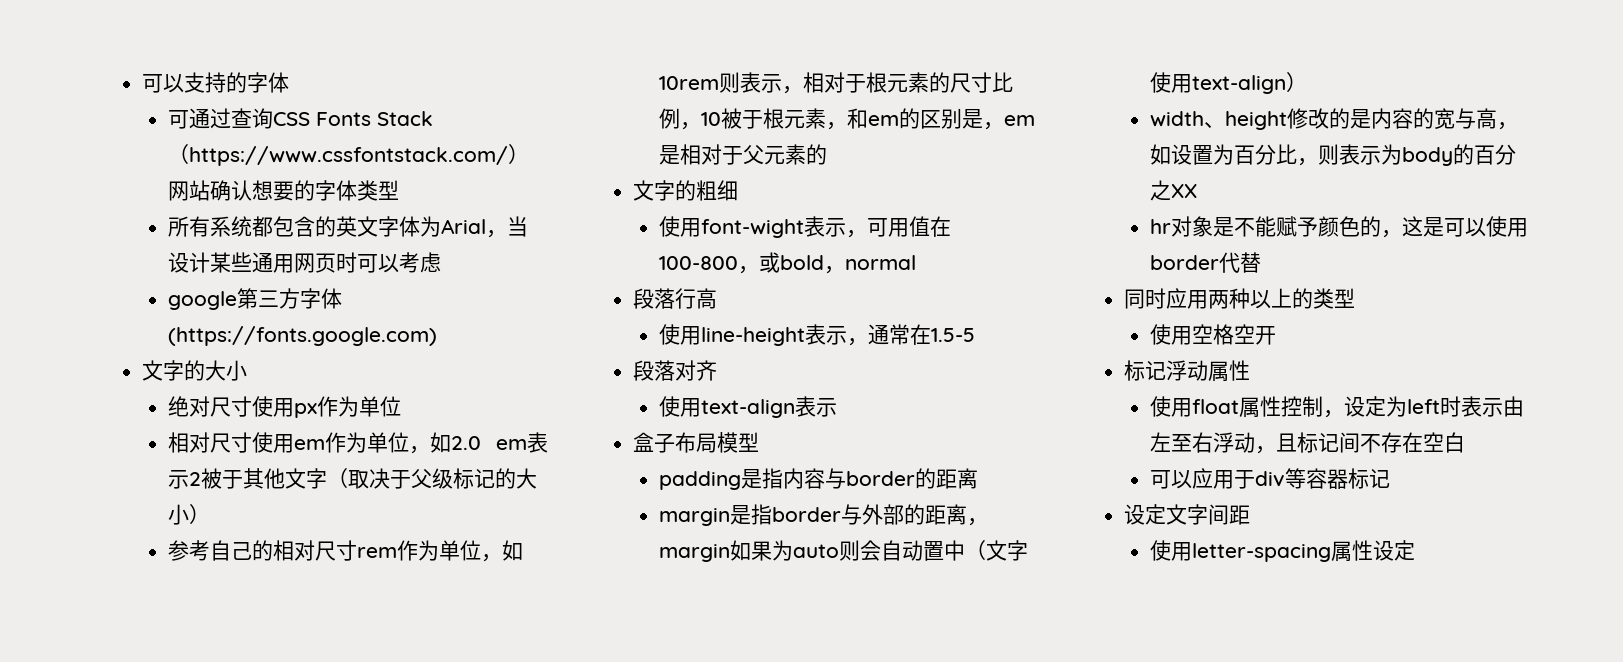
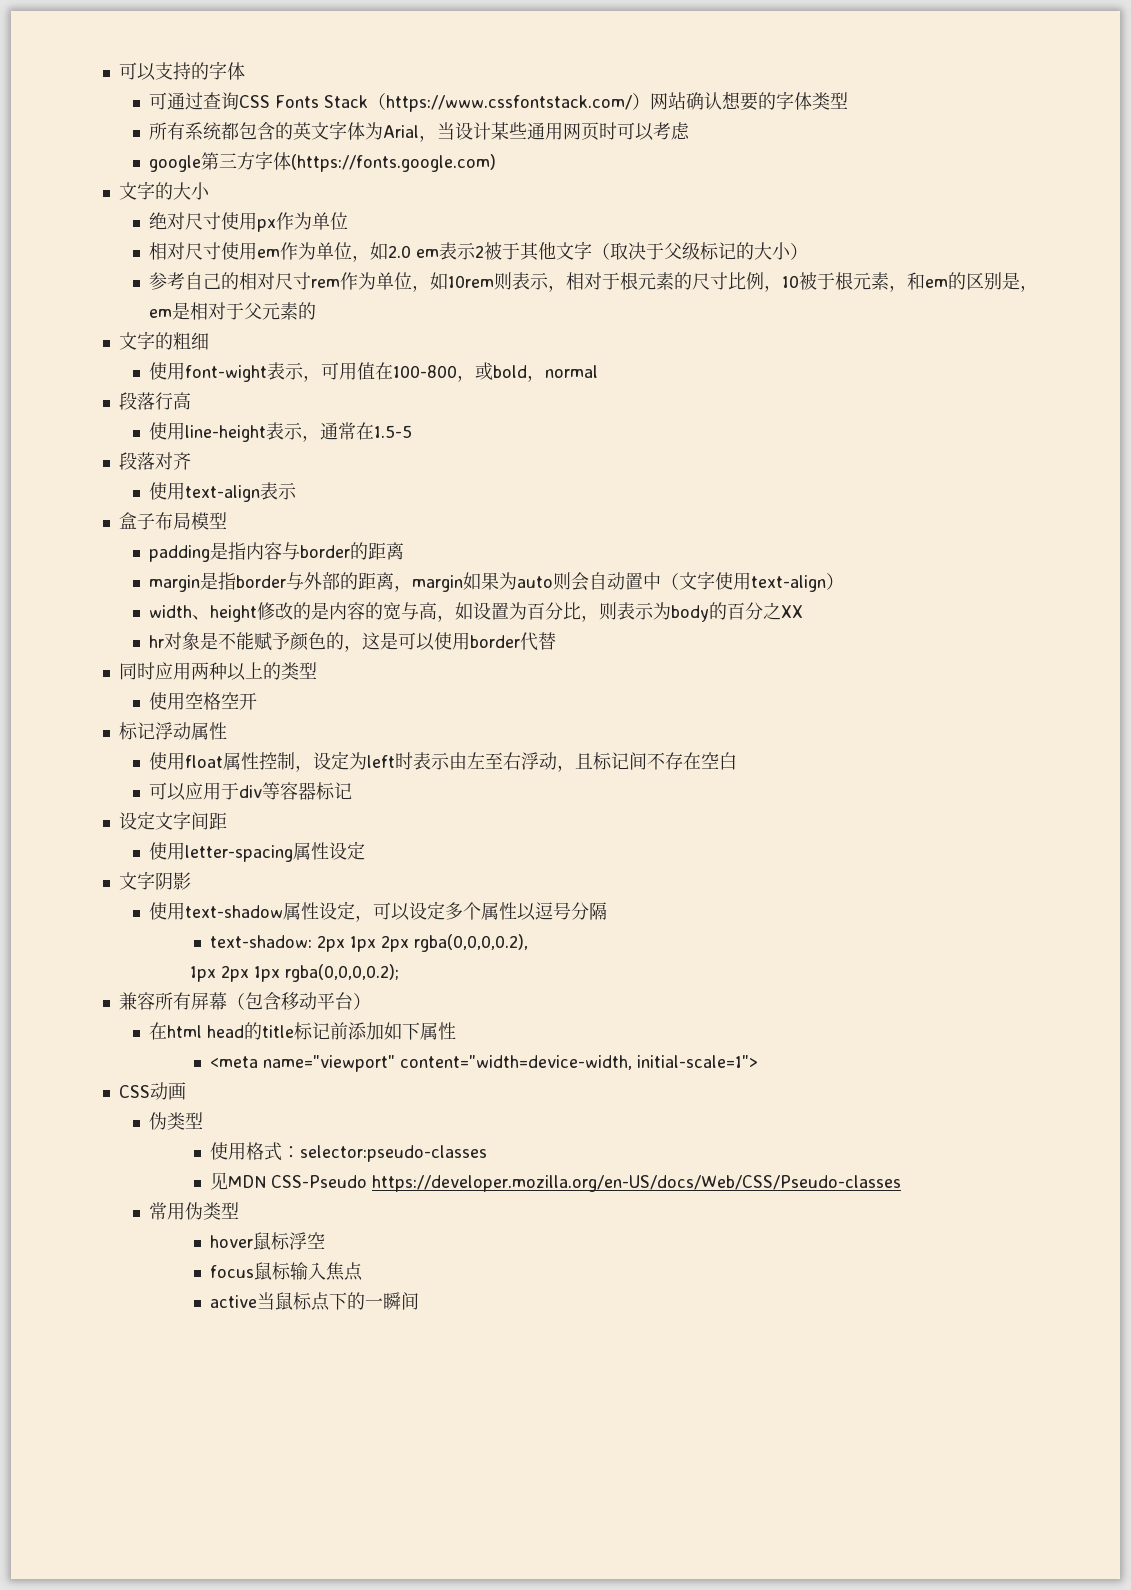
+ 文字阴影
+ 使用text-shadow属性设定，可以设定多个属性以逗号分隔
+ text-shadow: 2px 1px 2px rgba(0,0,0,0.2),
+ 1px 2px 1px rgba(0,0,0,0.2);
+ 兼容所有屏幕（包含移动平台）
+ 在html head的title标记前添加如下属性
+ <meta name="viewport" content="width=device-width, initial-scale=1">
+ CSS动画
+ 伪类型
+ 使用格式：selector:pseudo-classes
+ 见MDN CSS-Pseudo https://developer.mozilla.org/en-US/docs/Web/CSS/Pseudo-classes
+ 常用伪类型
+ hover鼠标浮空
+ focus鼠标输入焦点
+ active当鼠标点下的一瞬间

